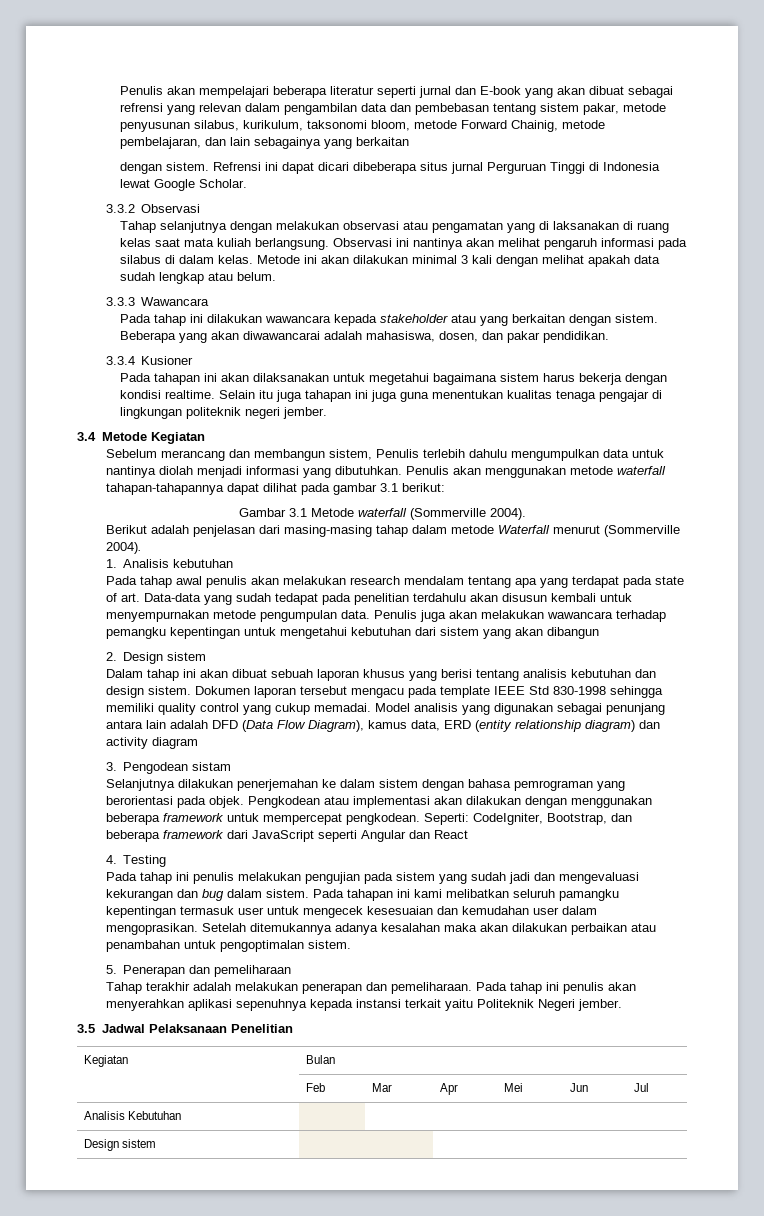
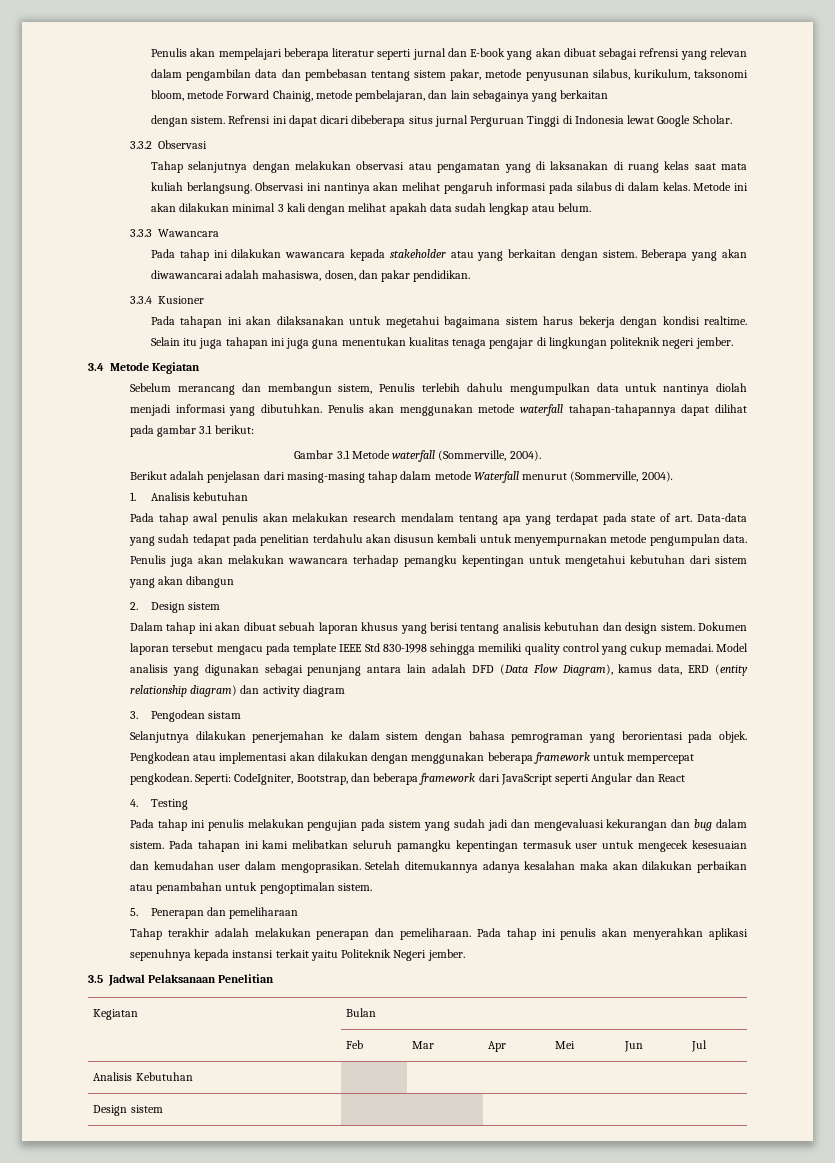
- Gambar 3.1 Metode waterfall (Sommerville 2004).
+ Gambar 3.1 Metode waterfall (Sommerville, 2004).
- Berikut adalah penjelasan dari masing-masing tahap dalam metode Waterfall menurut (Sommerville 2004).
+ Berikut adalah penjelasan dari masing-masing tahap dalam metode Waterfall menurut (Sommerville, 2004).

